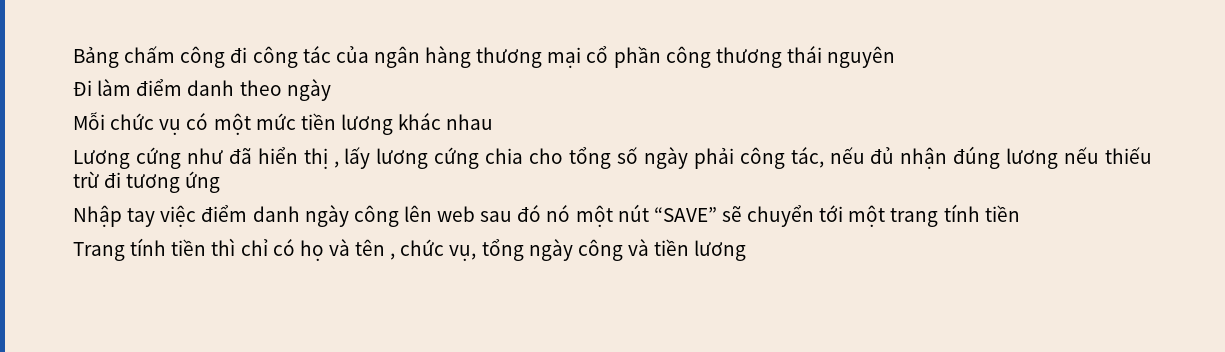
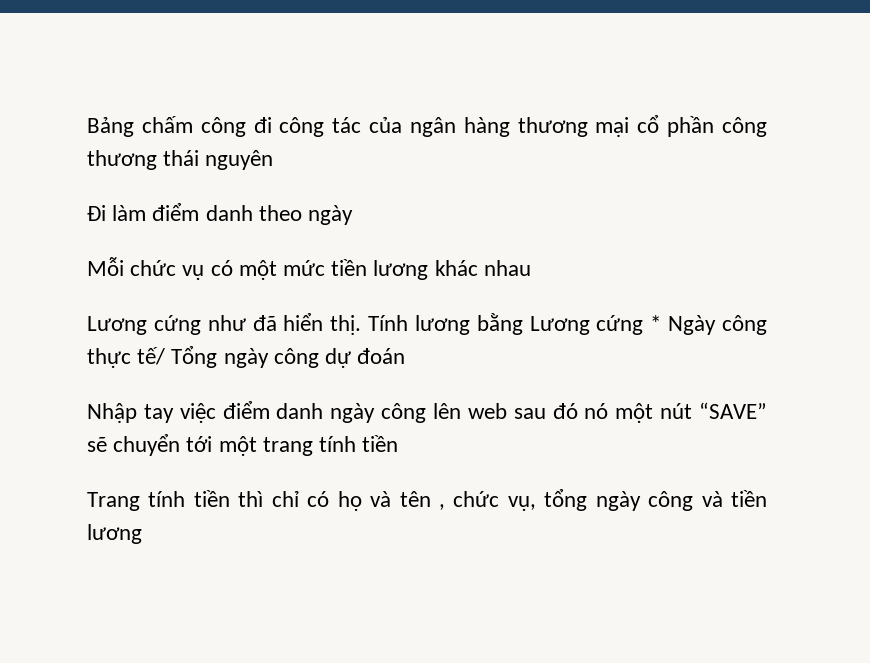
- Lương cứng như đã hiển thị , lấy lương cứng chia cho tổng số ngày phải công tác, nếu đủ nhận đúng lương nếu thiếu trừ đi tương ứng
+ Lương cứng như đã hiển thị. Tính lương bằng Lương cứng * Ngày công thực tế/ Tổng ngày công dự đoán

